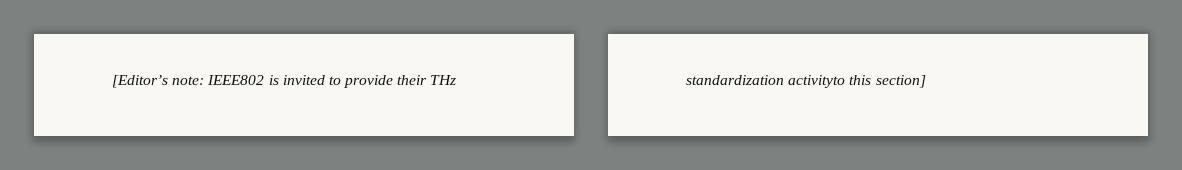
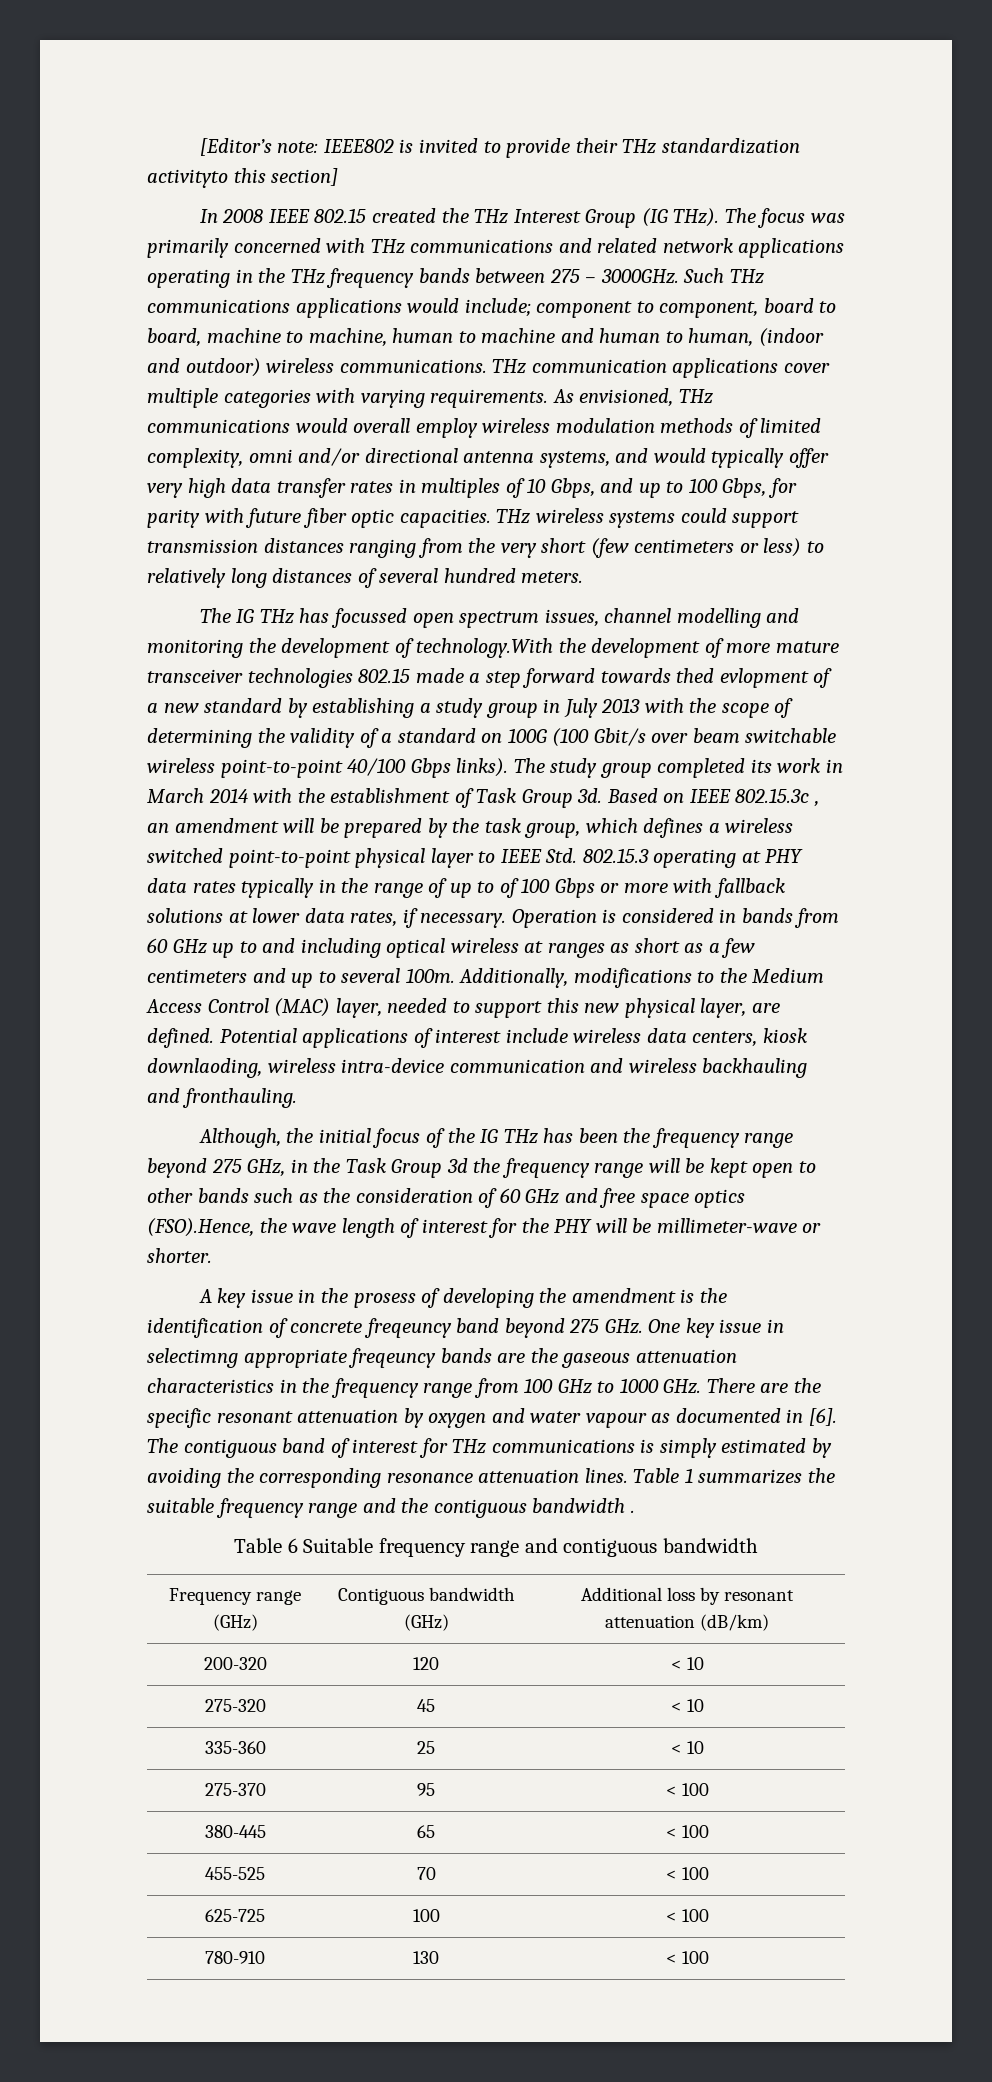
+ In 2008 IEEE 802.15 created the THz Interest Group (IG THz). The focus was primarily concerned with THz communications and related network applications operating in the THz frequency bands between 275 – 3000GHz. Such THz communications applications would include; component to component, board to board, machine to machine, human to machine and human to human, (indoor and outdoor) wireless communications. THz communication applications cover multiple categories with varying requirements. As envisioned, THz communications would overall employ wireless modulation methods of limited complexity, omni and/or directional antenna systems, and would typically offer very high data transfer rates in multiples of 10 Gbps, and up to 100 Gbps, for parity with future fiber optic capacities. THz wireless systems could support transmission distances ranging from the very short (few centimeters or less) to relatively long distances of several hundred meters.
+ The IG THz has focussed open spectrum issues, channel modelling and monitoring the development of technology.With the development of more mature transceiver technologies 802.15 made a step forward towards thed evlopment of a new standard by establishing a study group in July 2013 with the scope of determining the validity of a standard on 100G (100 Gbit/s over beam switchable wireless point-to-point 40/100 Gbps links). The study group completed its work in March 2014 with the establishment of Task Group 3d. Based on IEEE 802.15.3c , an amendment will be prepared by the task group, which defines a wireless switched point-to-point physical layer to IEEE Std. 802.15.3 operating at PHY data rates typically in the range of up to of 100 Gbps or more with fallback solutions at lower data rates, if necessary. Operation is considered in bands from 60 GHz up to and including optical wireless at ranges as short as a few centimeters and up to several 100m. Additionally, modifications to the Medium Access Control (MAC) layer, needed to support this new physical layer, are defined. Potential applications of interest include wireless data centers, kiosk downlaoding, wireless intra-device communication and wireless backhauling and fronthauling.
+ Although, the initial focus of the IG THz has been the frequency range beyond 275 GHz, in the Task Group 3d the frequency range will be kept open to other bands such as the consideration of 60 GHz and free space optics (FSO).Hence, the wave length of interest for the PHY will be millimeter-wave or shorter.
+ A key issue in the prosess of developing the amendment is the identification of concrete freqeuncy band beyond 275 GHz. One key issue in selectimng appropriate freqeuncy bands are the gaseous attenuation characteristics in the frequency range from 100 GHz to 1000 GHz. There are the specific resonant attenuation by oxygen and water vapour as documented in [6]. The contiguous band of interest for THz communications is simply estimated by avoiding the corresponding resonance attenuation lines. Table 1 summarizes the suitable frequency range and the contiguous bandwidth .
+ Table 6 Suitable frequency range and contiguous bandwidth
+ Frequency range (GHz) | Contiguous bandwidth (GHz) | Additional loss by resonant attenuation (dB/km)
+ 200-320 | 120 | < 10
+ 275-320 | 45 | < 10
+ 335-360 | 25 | < 10
+ 275-370 | 95 | < 100
+ 380-445 | 65 | < 100
+ 455-525 | 70 | < 100
+ 625-725 | 100 | < 100
+ 780-910 | 130 | < 100

